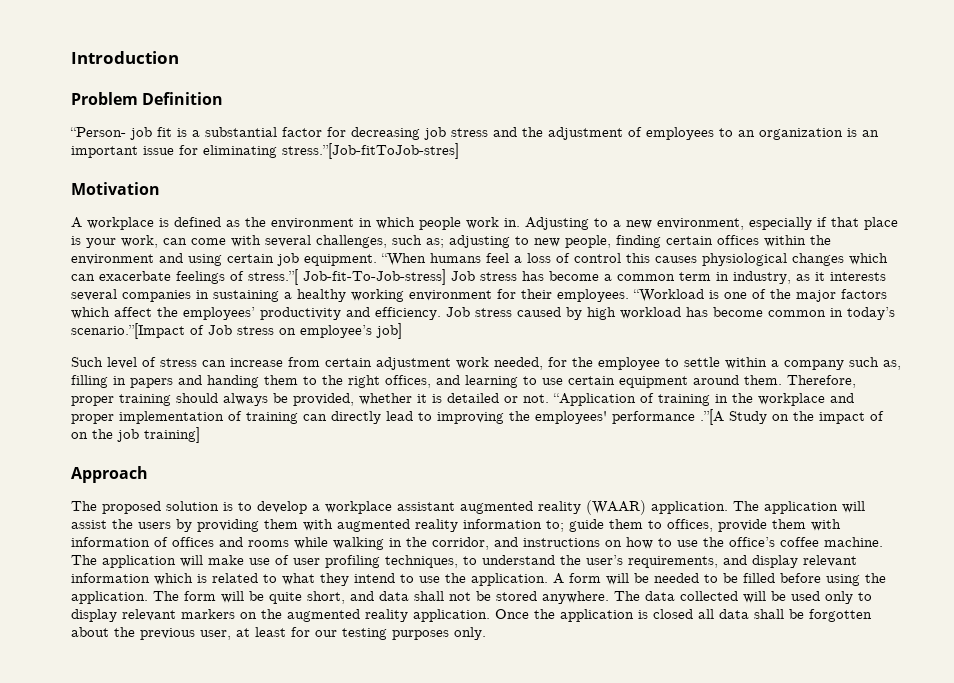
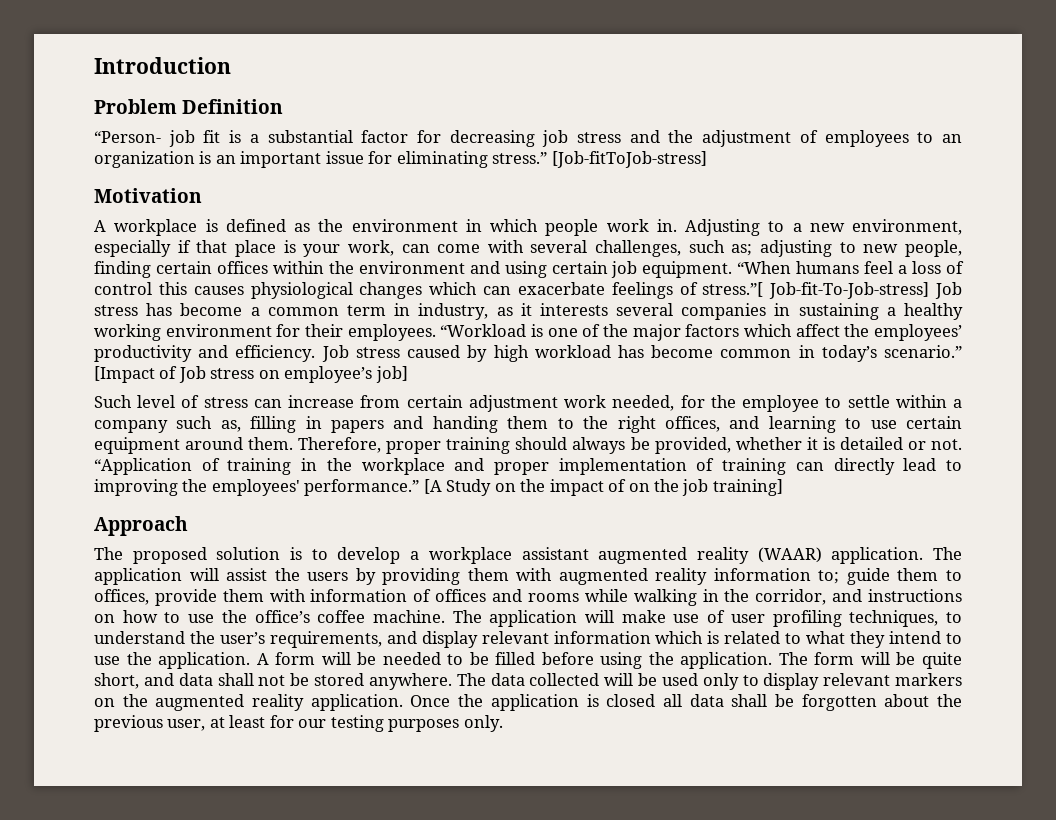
- “Person- job fit is a substantial factor for decreasing job stress and the adjustment of employees to an organization is an important issue for eliminating stress.”[Job-fitToJob-stres]
+ “Person- job fit is a substantial factor for decreasing job stress and the adjustment of employees to an organization is an important issue for eliminating stress.” [Job-fitToJob-stress]
- Job stress caused by high workload has become common in today’s scenario.”[Impact of Job stress on employee’s job]
+ Job stress caused by high workload has become common in today’s scenario.” [Impact of Job stress on employee’s job]
- “Application of training in the workplace and proper implementation of training can directly lead to improving the employees' performance .”[A Study on the impact of on the job training]
+ “Application of training in the workplace and proper implementation of training can directly lead to improving the employees' performance.” [A Study on the impact of on the job training]

